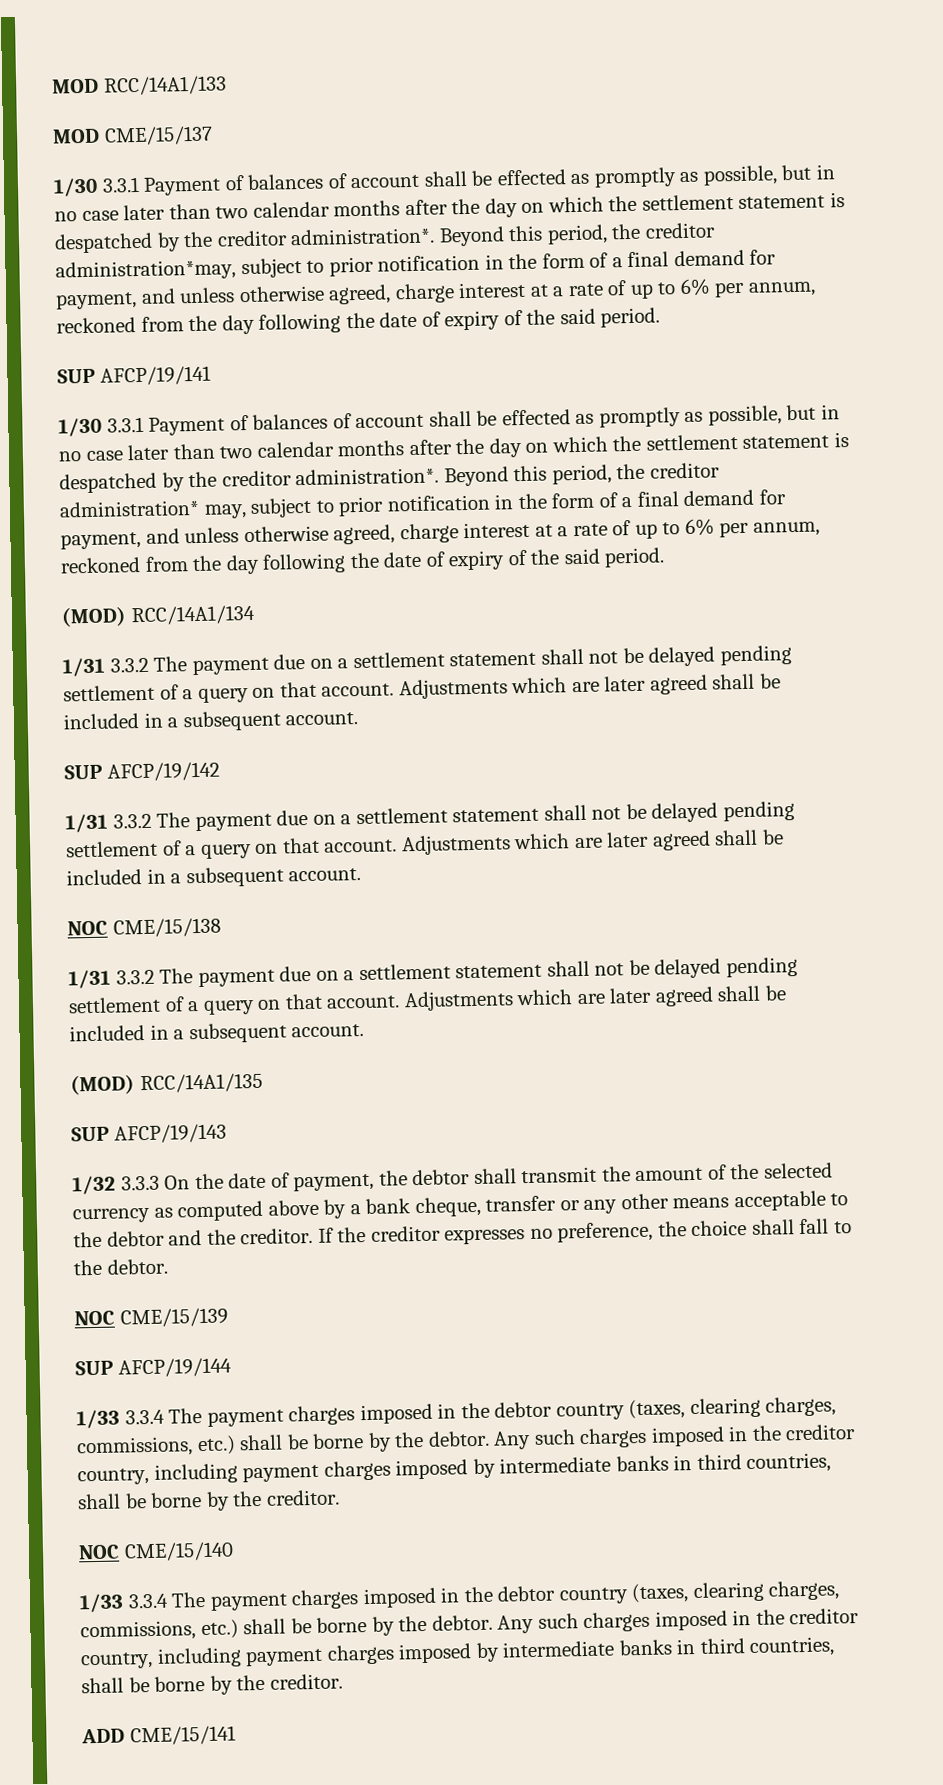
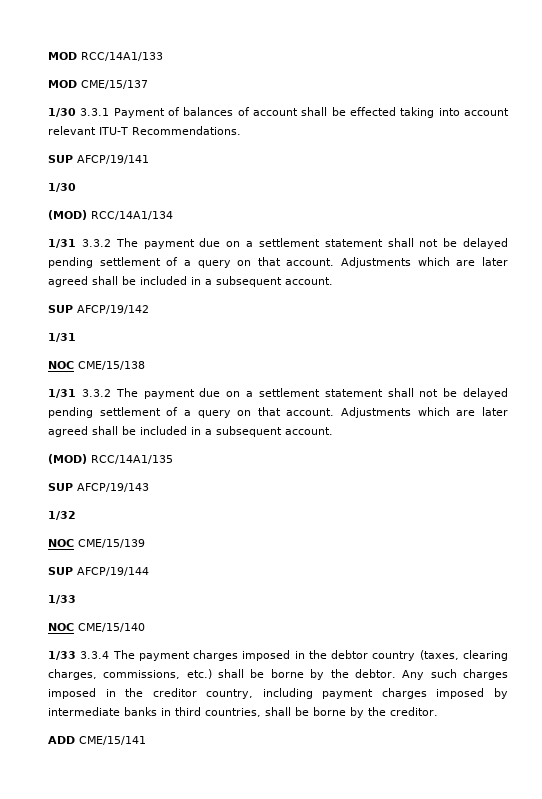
- 1/30 3.3.1 Payment of balances of account shall be effected as promptly as possible, but in no case later than two calendar months after the day on which the settlement statement is despatched by the creditor administration*. Beyond this period, the creditor administration*may, subject to prior notification in the form of a final demand for payment, and unless otherwise agreed, charge interest at a rate of up to 6% per annum, reckoned from the day following the date of expiry of the said period.
+ 1/30 3.3.1 Payment of balances of account shall be effected taking into account relevant ITU-T Recommendations.
  SUP AFCP/19/141
- 1/30 3.3.1 Payment of balances of account shall be effected as promptly as possible, but in no case later than two calendar months after the day on which the settlement statement is despatched by the creditor administration*. Beyond this period, the creditor administration* may, subject to prior notification in the form of a final demand for payment, and unless otherwise agreed, charge interest at a rate of up to 6% per annum, reckoned from the day following the date of expiry of the said period.
+ 1/30
  SUP AFCP/19/142
- 1/31 3.3.2 The payment due on a settlement statement shall not be delayed pending settlement of a query on that account. Adjustments which are later agreed shall be included in a subsequent account.
+ 1/31
- 1/32 3.3.3 On the date of payment, the debtor shall transmit the amount of the selected currency as computed above by a bank cheque, transfer or any other means acceptable to the debtor and the creditor. If the creditor expresses no preference, the choice shall fall to the debtor.
+ 1/32
  SUP AFCP/19/144
- 1/33 3.3.4 The payment charges imposed in the debtor country (taxes, clearing charges, commissions, etc.) shall be borne by the debtor. Any such charges imposed in the creditor country, including payment charges imposed by intermediate banks in third countries, shall be borne by the creditor.
+ 1/33

